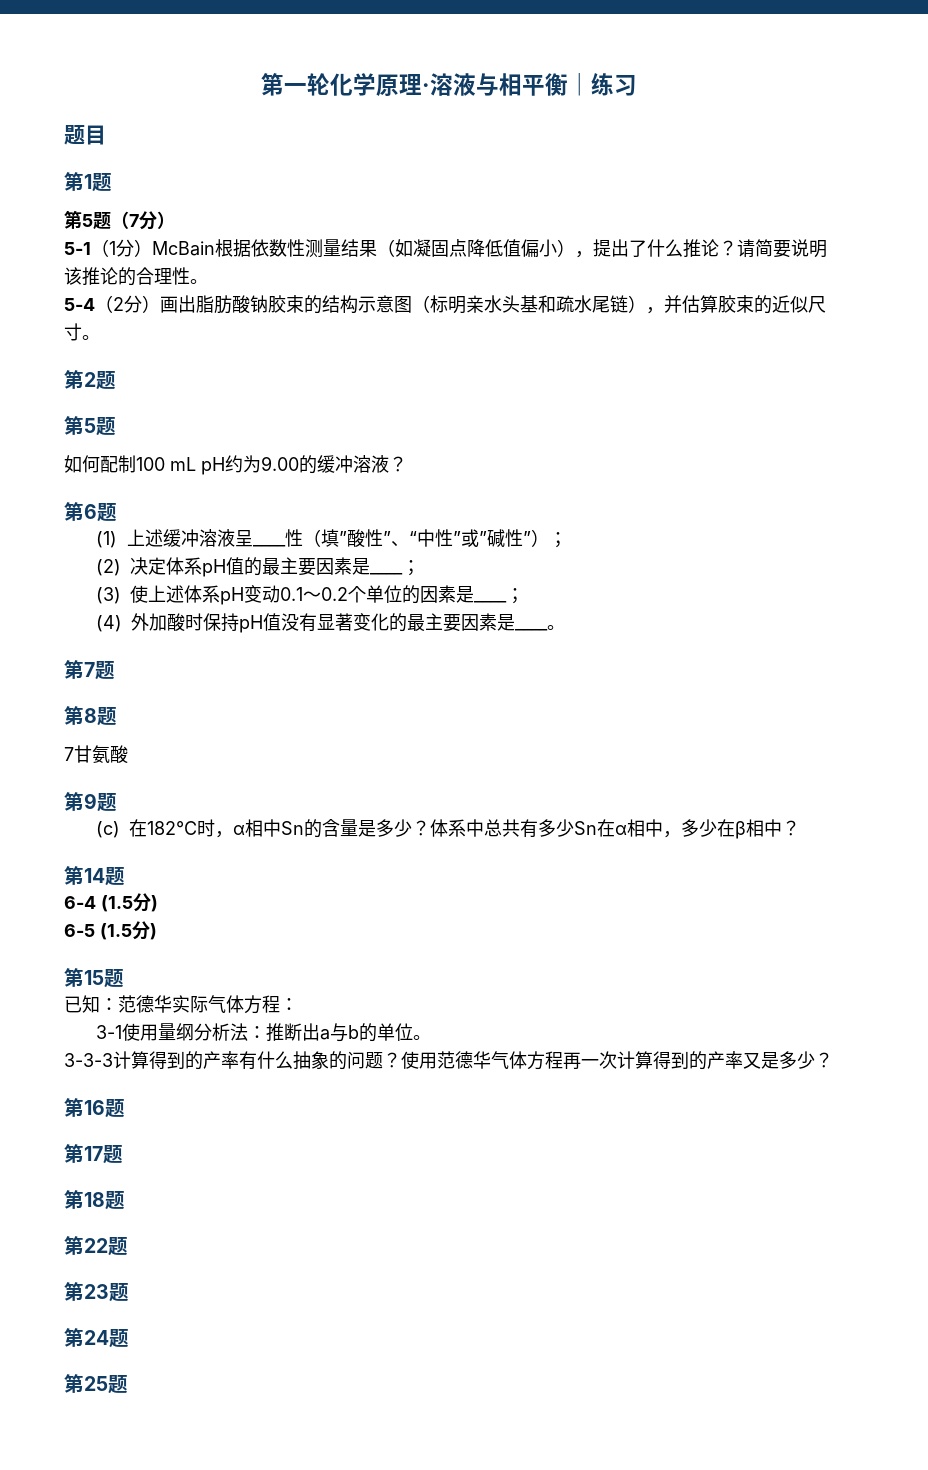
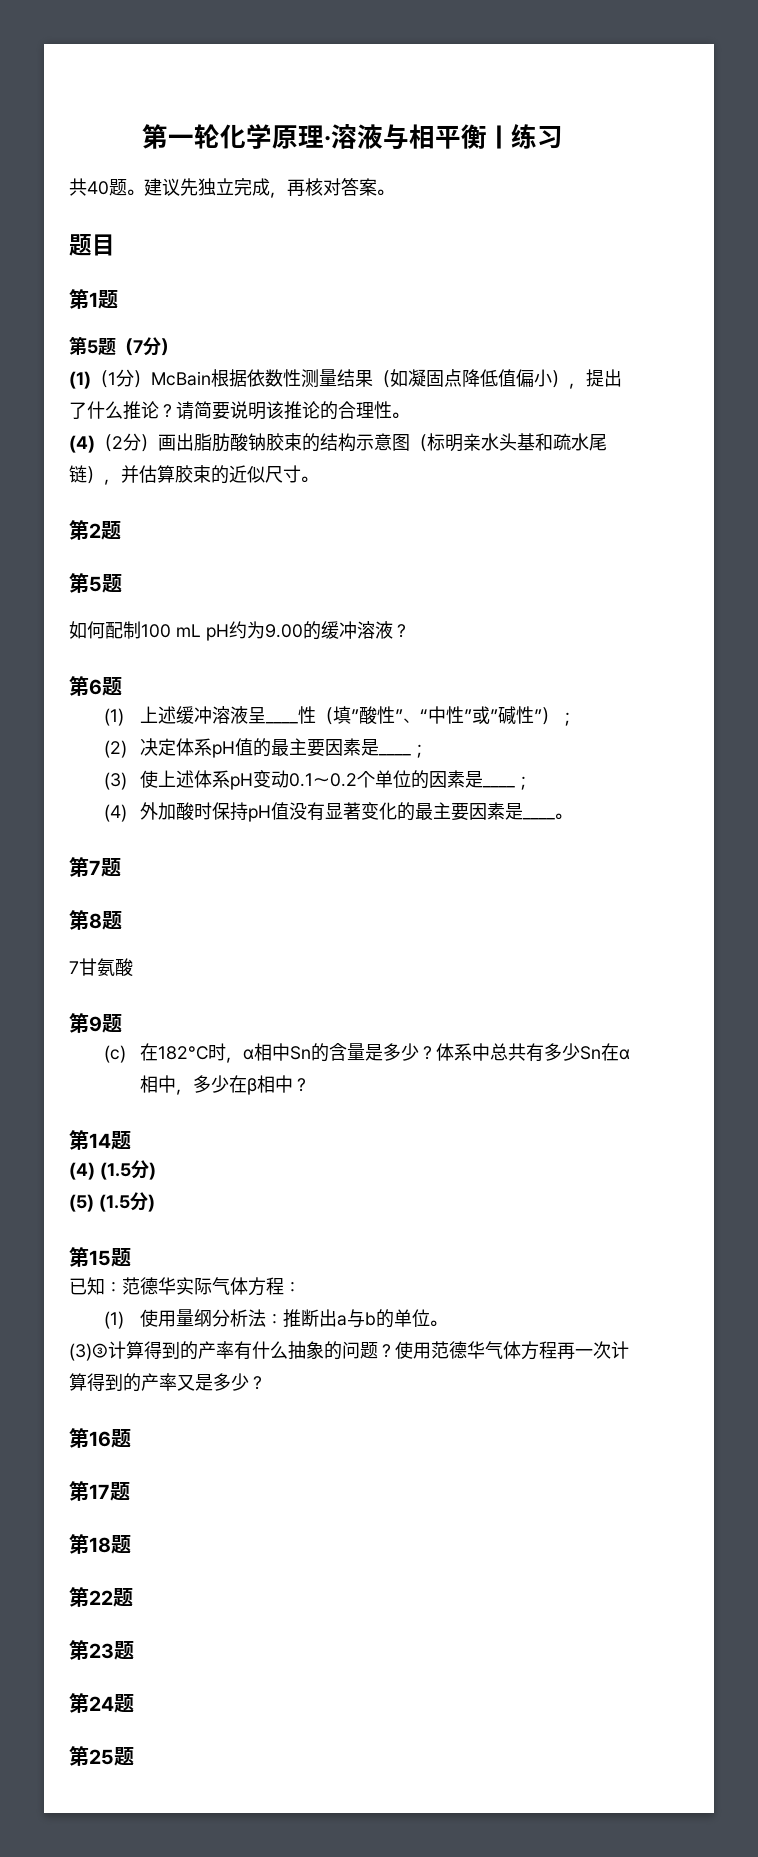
+ 共40题。建议先独立完成，再核对答案。
- 5-1（1分）McBain根据依数性测量结果（如凝固点降低值偏小），提出了什么推论？
+ (1)（1分）McBain根据依数性测量结果（如凝固点降低值偏小），提出了什么推论？
- 5-4（2分）画出脂肪酸钠胶束的结构示意图（标明亲水头基和疏水尾链），并估算胶束的近似尺寸。
+ (4)（2分）画出脂肪酸钠胶束的结构示意图（标明亲水头基和疏水尾链），并估算胶束的近似尺寸。
- 6-4 (1.5分)
- 6-5 (1.5分)
+ (4) (1.5分)
+ (5) (1.5分)
- 3-1使用量纲分析法：推断出a与b的单位。
+ (1)使用量纲分析法：推断出a与b的单位。
- 3-3-3计算得到的产率有什么抽象的问题？
+ (3)③计算得到的产率有什么抽象的问题？

